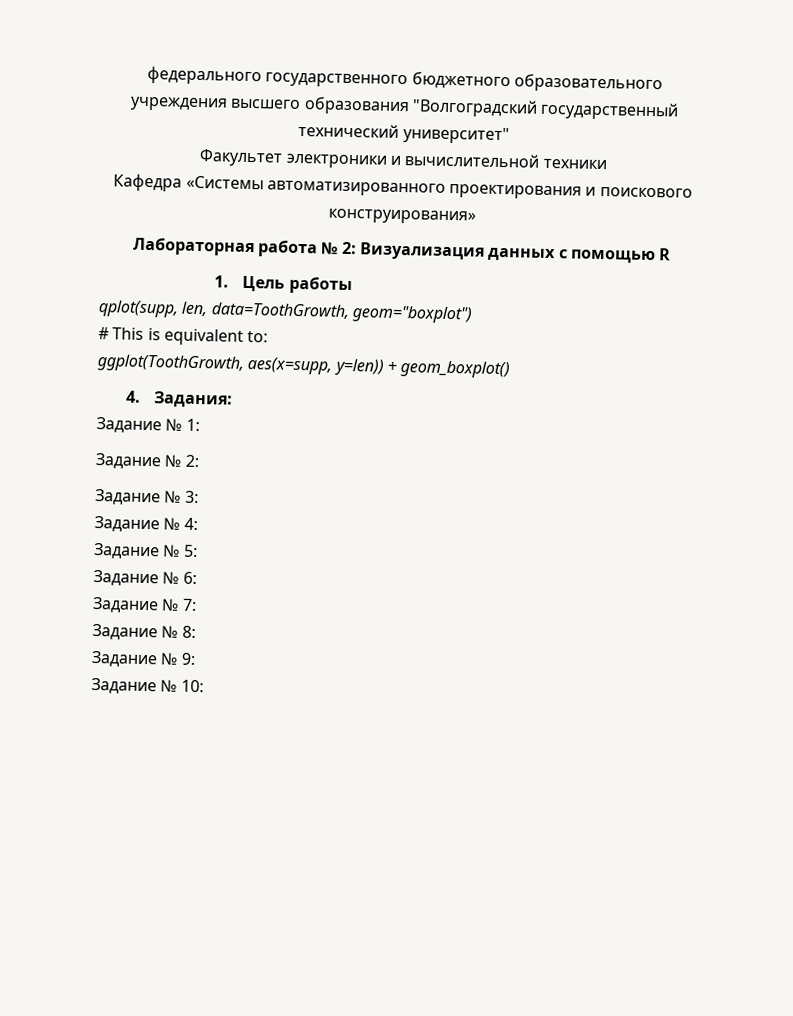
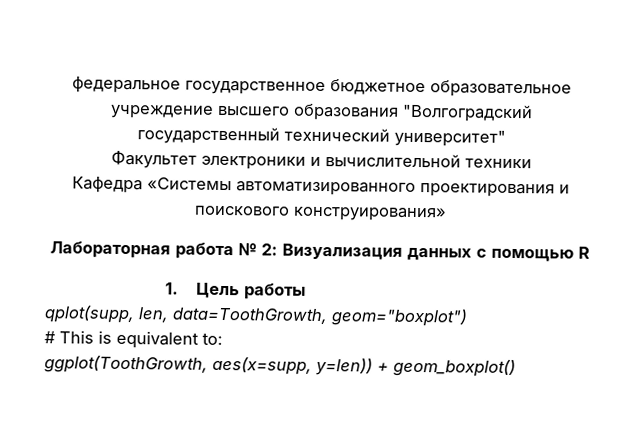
- федерального государственного бюджетного образовательного учреждения высшего образования "Волгоградский государственный технический университет"
+ федеральное государственное бюджетное образовательное учреждение высшего образования "Волгоградский государственный технический университет"
- 4. Задания:
- Задание № 1:
- Задание № 2:
- Задание № 3:
- Задание № 4:
- Задание № 5:
- Задание № 6:
- Задание № 7:
- Задание № 8:
- Задание № 9:
- Задание № 10:

